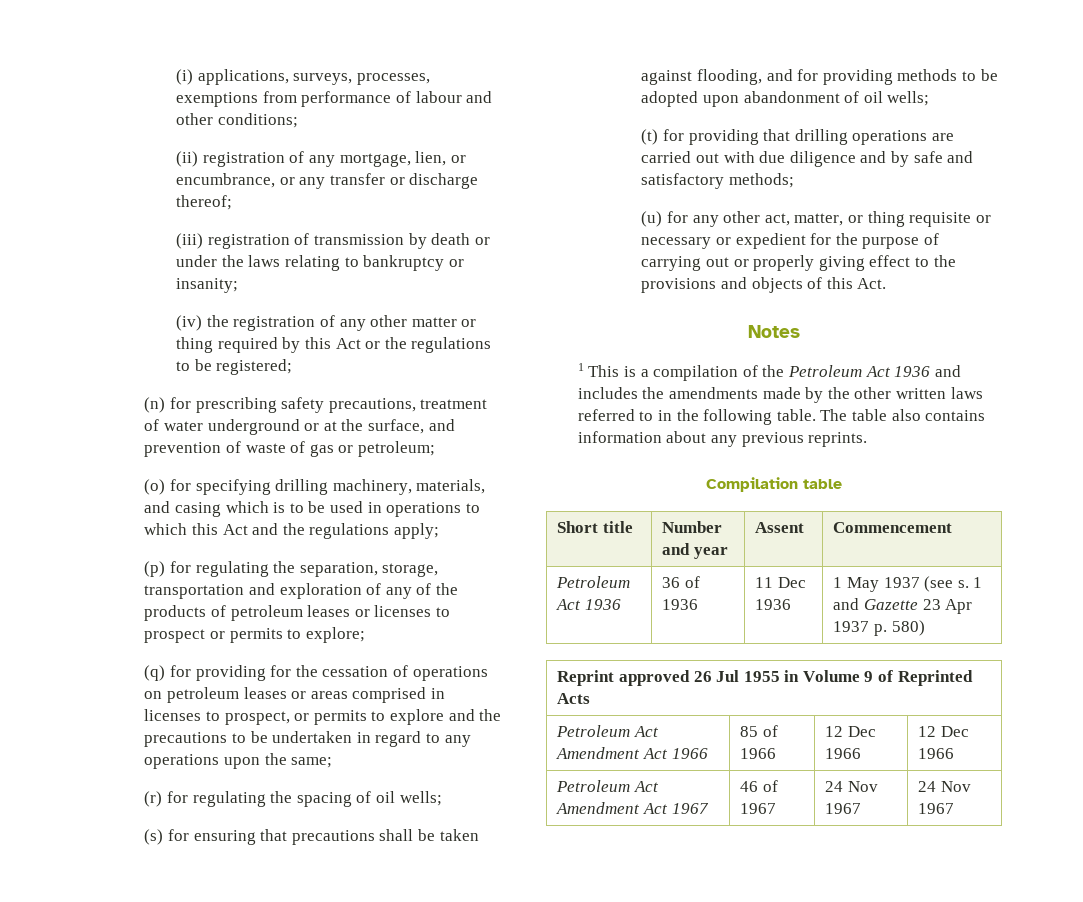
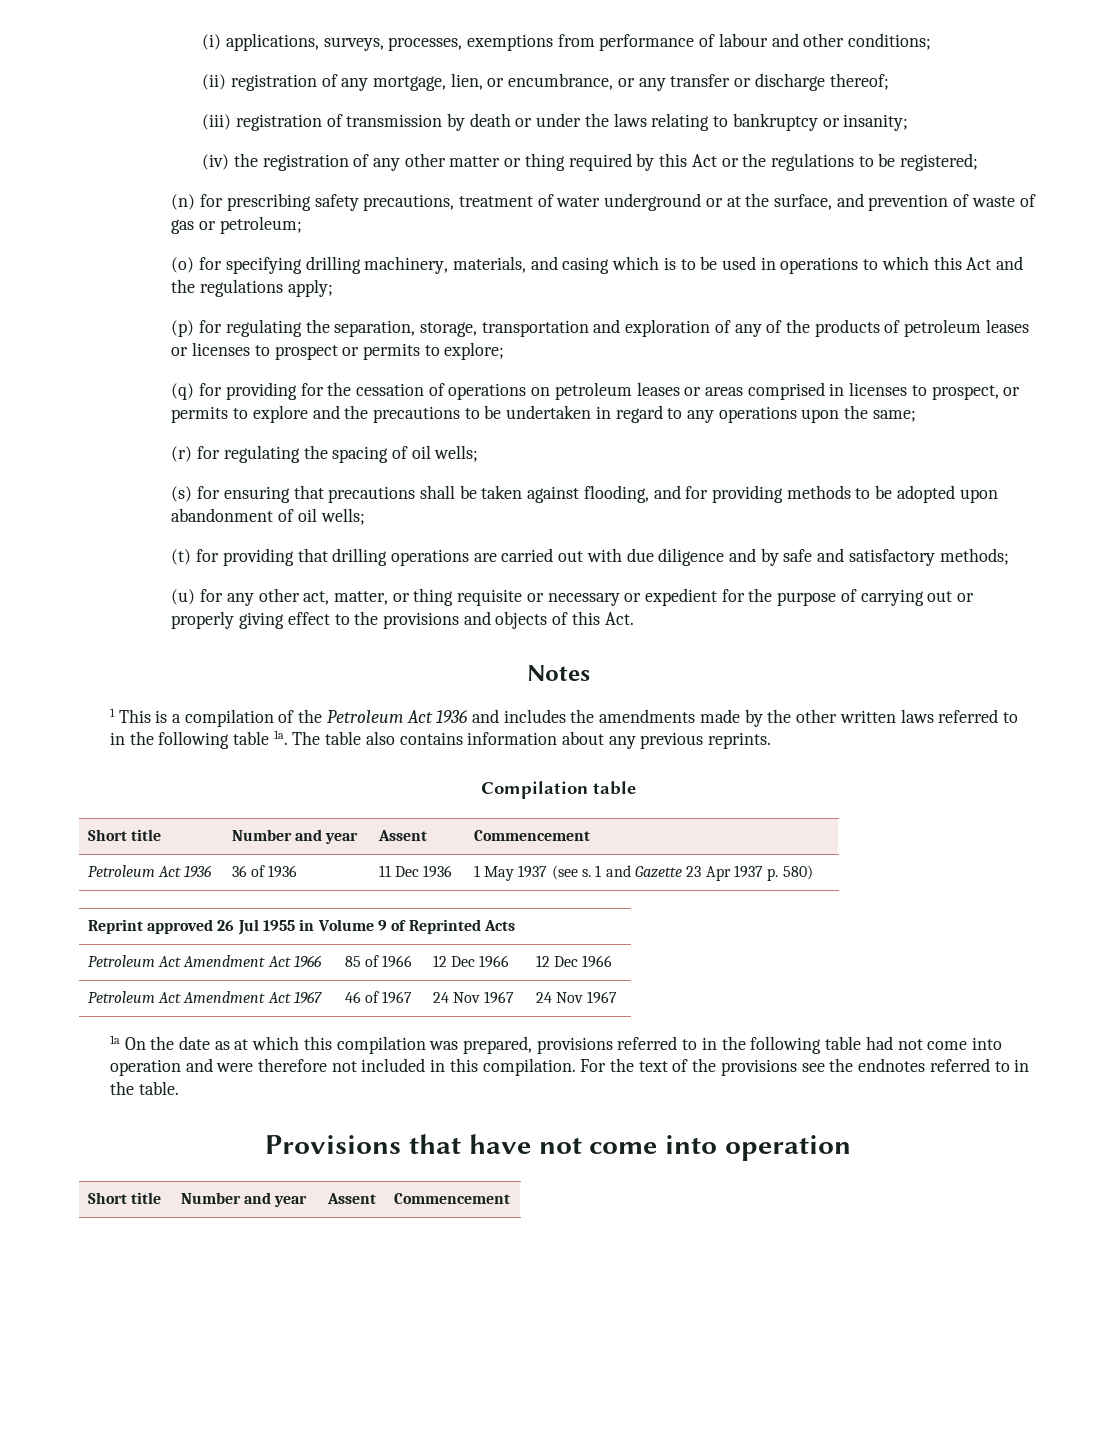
- 1 This is a compilation of the Petroleum Act 1936 and includes the amendments made by the other written laws referred to in the following table.
+ 1 This is a compilation of the Petroleum Act 1936 and includes the amendments made by the other written laws referred to in the following table 1a.
+ 1a On the date as at which this compilation was prepared, provisions referred to in the following table had not come into operation and were therefore not included in this compilation. For the text of the provisions see the endnotes referred to in the table.
+ Provisions that have not come into operation
+ Short title | Number and year | Assent | Commencement

